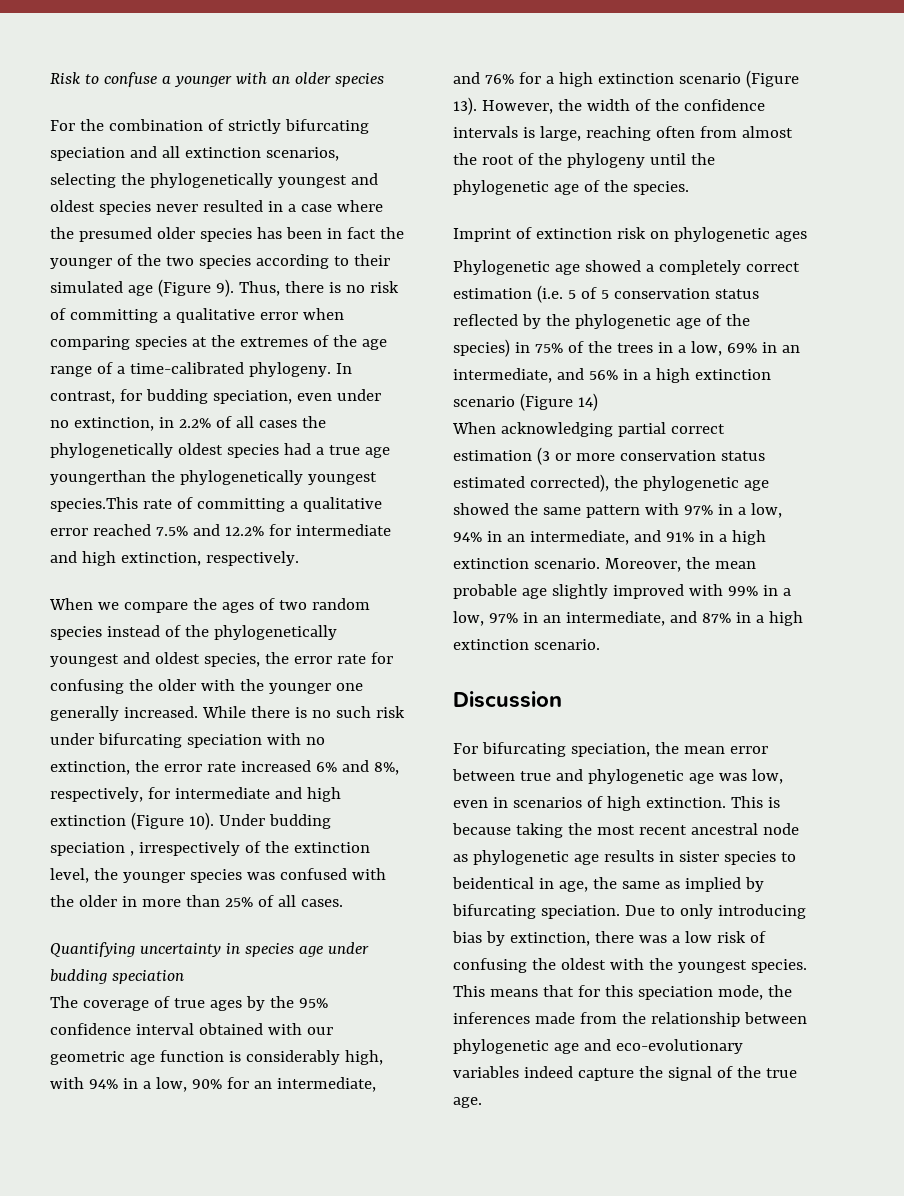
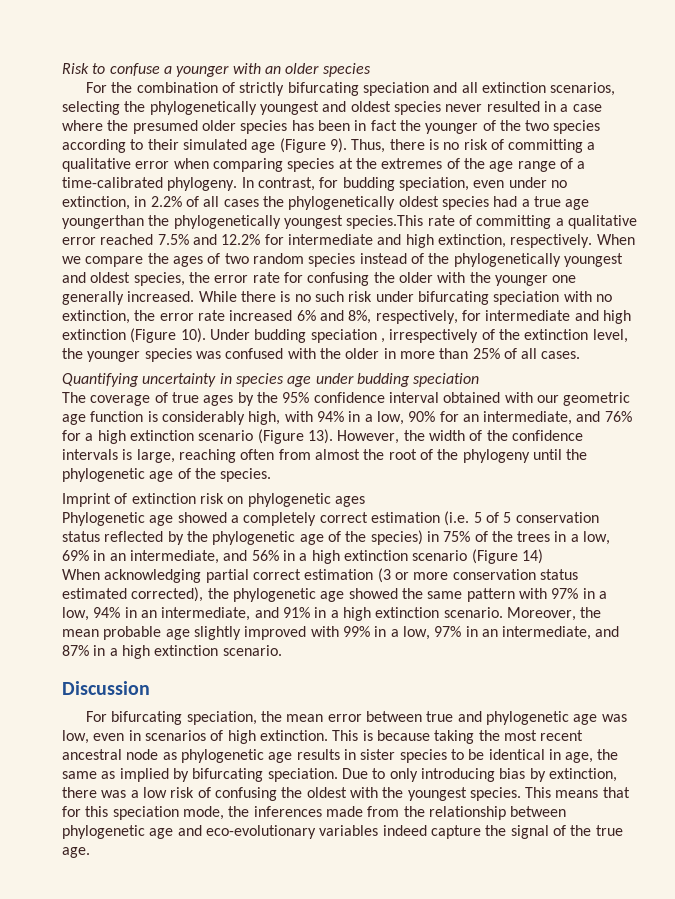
- In contrast, for budding speciation, even under no extinction, in 2.2% of all cases the phylogenetically oldest species had a true age youngerthan the phylogenetically youngest species.This rate of committing a qualitative error reached 7.5% and 12.2% for intermediate and high extinction, respectively.
- When we compare the ages of two random species instead of the phylogenetically youngest and oldest species, the error rate for confusing the older with the younger one generally increased.
+ In contrast, for budding speciation, even under no extinction, in 2.2% of all cases the phylogenetically oldest species had a true age youngerthan the phylogenetically youngest species.This rate of committing a qualitative error reached 7.5% and 12.2% for intermediate and high extinction, respectively. When we compare the ages of two random species instead of the phylogenetically youngest and oldest species, the error rate for confusing the older with the younger one generally increased.
- This is because taking the most recent ancestral node as phylogenetic age results in sister species to beidentical in age, the same as implied by bifurcating speciation.
+ This is because taking the most recent ancestral node as phylogenetic age results in sister species to be identical in age, the same as implied by bifurcating speciation.

